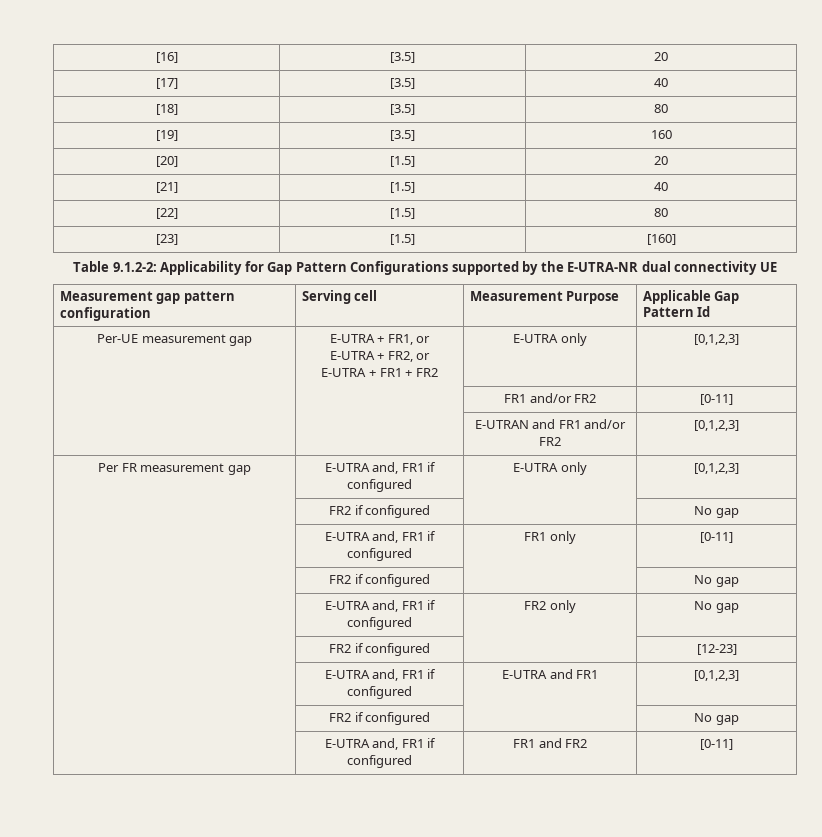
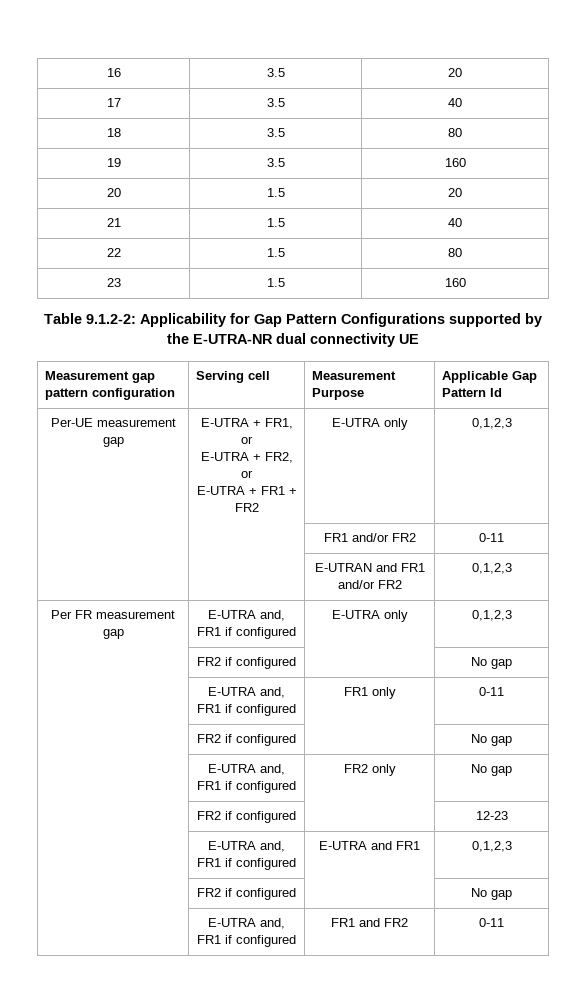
- [16] | [3.5] | 20
- [17] | [3.5] | 40
- [18] | [3.5] | 80
- [19] | [3.5] | 160
- [20] | [1.5] | 20
- [21] | [1.5] | 40
- [22] | [1.5] | 80
- [23] | [1.5] | [160]
+ 16 | 3.5 | 20
+ 17 | 3.5 | 40
+ 18 | 3.5 | 80
+ 19 | 3.5 | 160
+ 20 | 1.5 | 20
+ 21 | 1.5 | 40
+ 22 | 1.5 | 80
+ 23 | 1.5 | 160
  Per-UE measurement gap | E-UTRA + FR1, or
  E-UTRA + FR2, or
- E-UTRA + FR1 + FR2 | E-UTRA only | [0,1,2,3]
- | | FR1 and/or FR2 | [0-11]
+ E-UTRA + FR1 + FR2 | E-UTRA only | 0,1,2,3
+ | | FR1 and/or FR2 | 0-11
- | | E-UTRAN and FR1 and/or FR2 | [0,1,2,3]
+ | | E-UTRAN and FR1 and/or FR2 | 0,1,2,3
- Per FR measurement gap | E-UTRA and, FR1 if configured | E-UTRA only | [0,1,2,3]
+ Per FR measurement gap | E-UTRA and, FR1 if configured | E-UTRA only | 0,1,2,3
- | E-UTRA and, FR1 if configured | FR1 only | [0-11]
+ | E-UTRA and, FR1 if configured | FR1 only | 0-11
- | FR2 if configured | | [12-23]
+ | FR2 if configured | | 12-23
- | E-UTRA and, FR1 if configured | E-UTRA and FR1 | [0,1,2,3]
+ | E-UTRA and, FR1 if configured | E-UTRA and FR1 | 0,1,2,3
- | E-UTRA and, FR1 if configured | FR1 and FR2 | [0-11]
+ | E-UTRA and, FR1 if configured | FR1 and FR2 | 0-11

